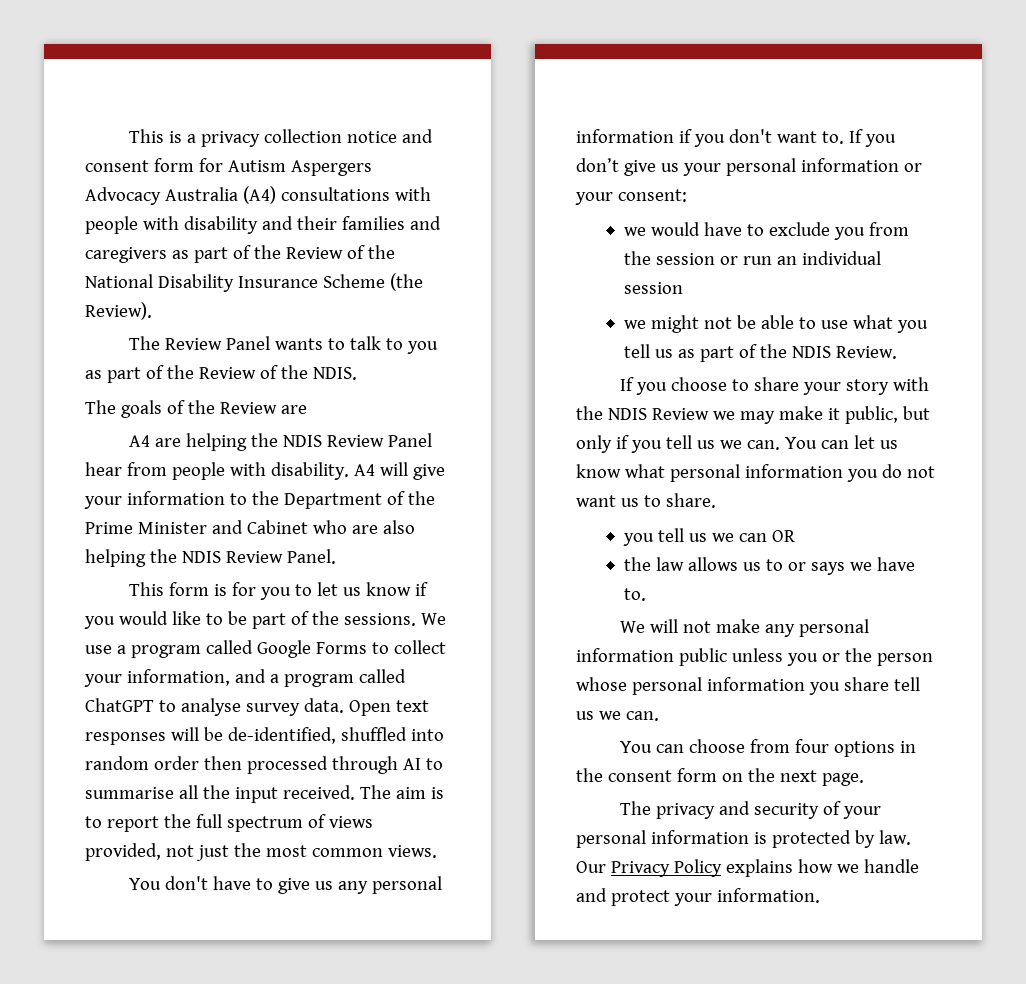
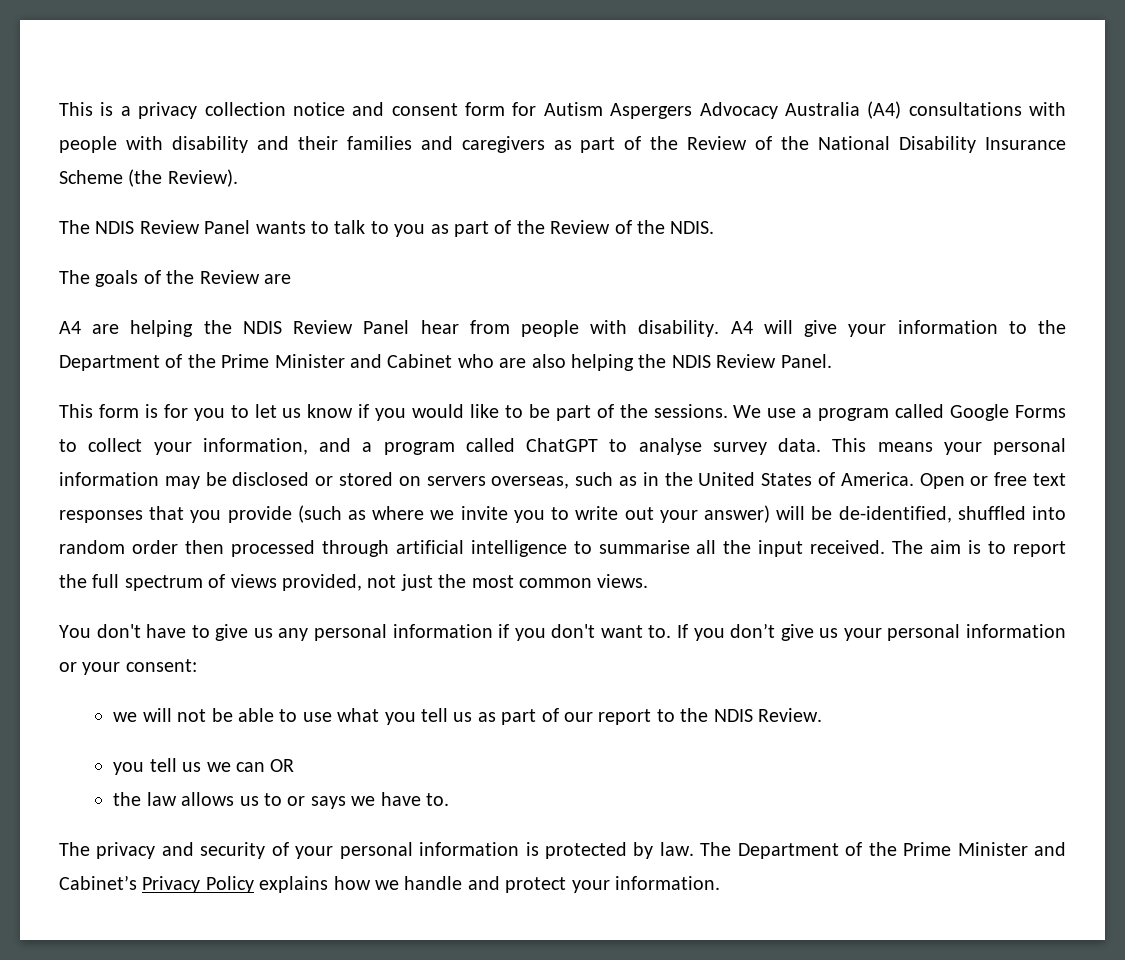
- The Review Panel wants to talk to you as part of the Review of the NDIS.
+ The NDIS Review Panel wants to talk to you as part of the Review of the NDIS.
- Open text responses will be de-identified, shuffled into random order then processed through AI to summarise all the input received.
+ This means your personal information may be disclosed or stored on servers overseas, such as in the United States of America. Open or free text responses that you provide (such as where we invite you to write out your answer) will be de-identified, shuffled into random order then processed through artificial intelligence to summarise all the input received.
- we would have to exclude you from the session or run an individual session
- we might not be able to use what you tell us as part of the NDIS Review.
+ we will not be able to use what you tell us as part of our report to the NDIS Review.
- If you choose to share your story with the NDIS Review we may make it public, but only if you tell us we can. You can let us know what personal information you do not want us to share.
- We will not make any personal information public unless you or the person whose personal information you share tell us we can.
- You can choose from four options in the consent form on the next page.
- Our Privacy Policy explains how we handle and protect your information.
+ The Department of the Prime Minister and Cabinet’s Privacy Policy explains how we handle and protect your information.

